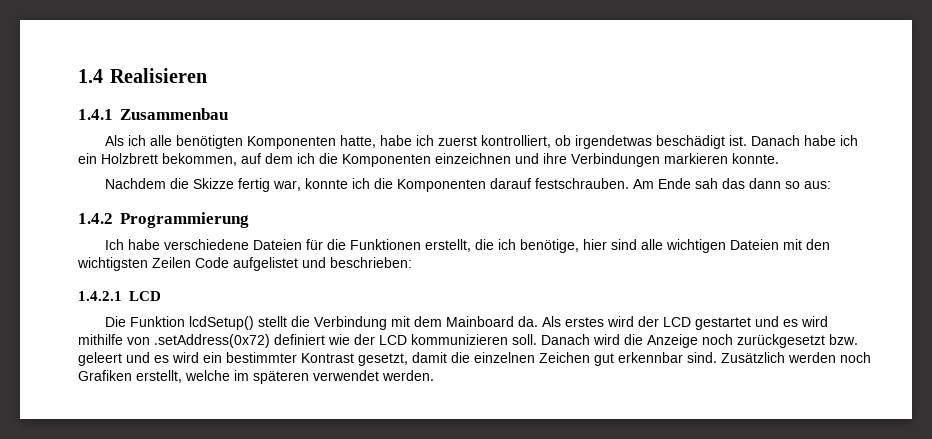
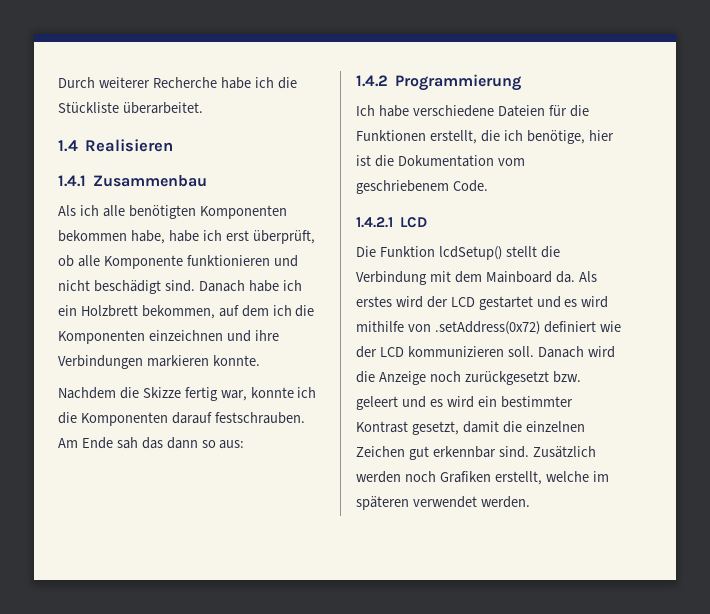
+ Durch weiterer Recherche habe ich die Stückliste überarbeitet.
- Als ich alle benötigten Komponenten hatte, habe ich zuerst kontrolliert, ob irgendetwas beschädigt ist.
+ Als ich alle benötigten Komponenten bekommen habe, habe ich erst überprüft, ob alle Komponente funktionieren und nicht beschädigt sind.
- Ich habe verschiedene Dateien für die Funktionen erstellt, die ich benötige, hier sind alle wichtigen Dateien mit den wichtigsten Zeilen Code aufgelistet und beschrieben:
+ Ich habe verschiedene Dateien für die Funktionen erstellt, die ich benötige, hier ist die Dokumentation vom geschriebenem Code.

